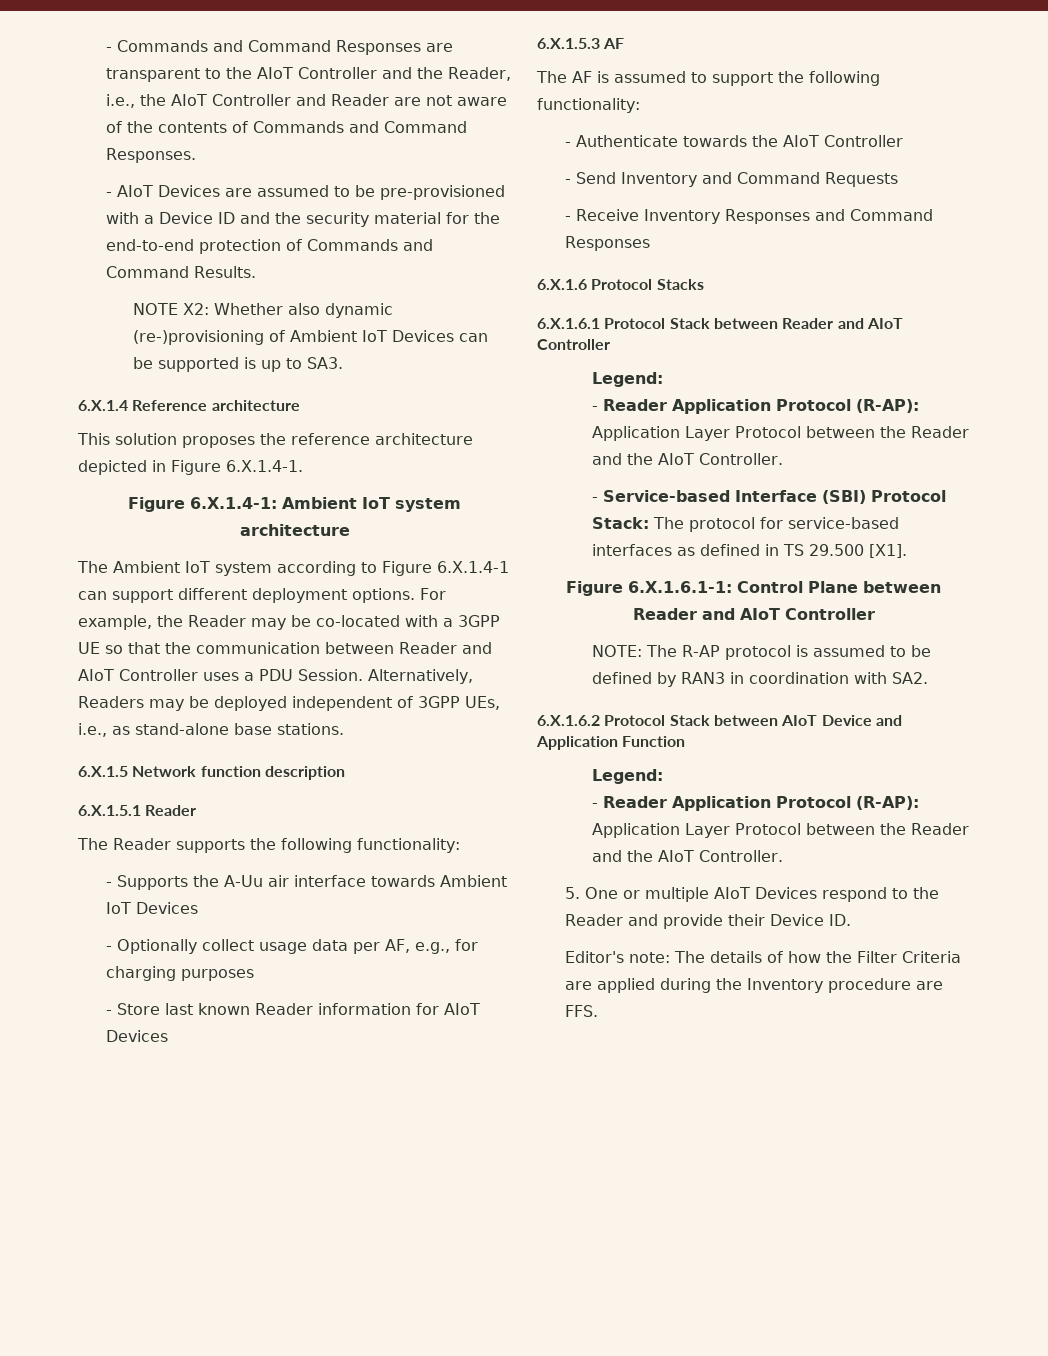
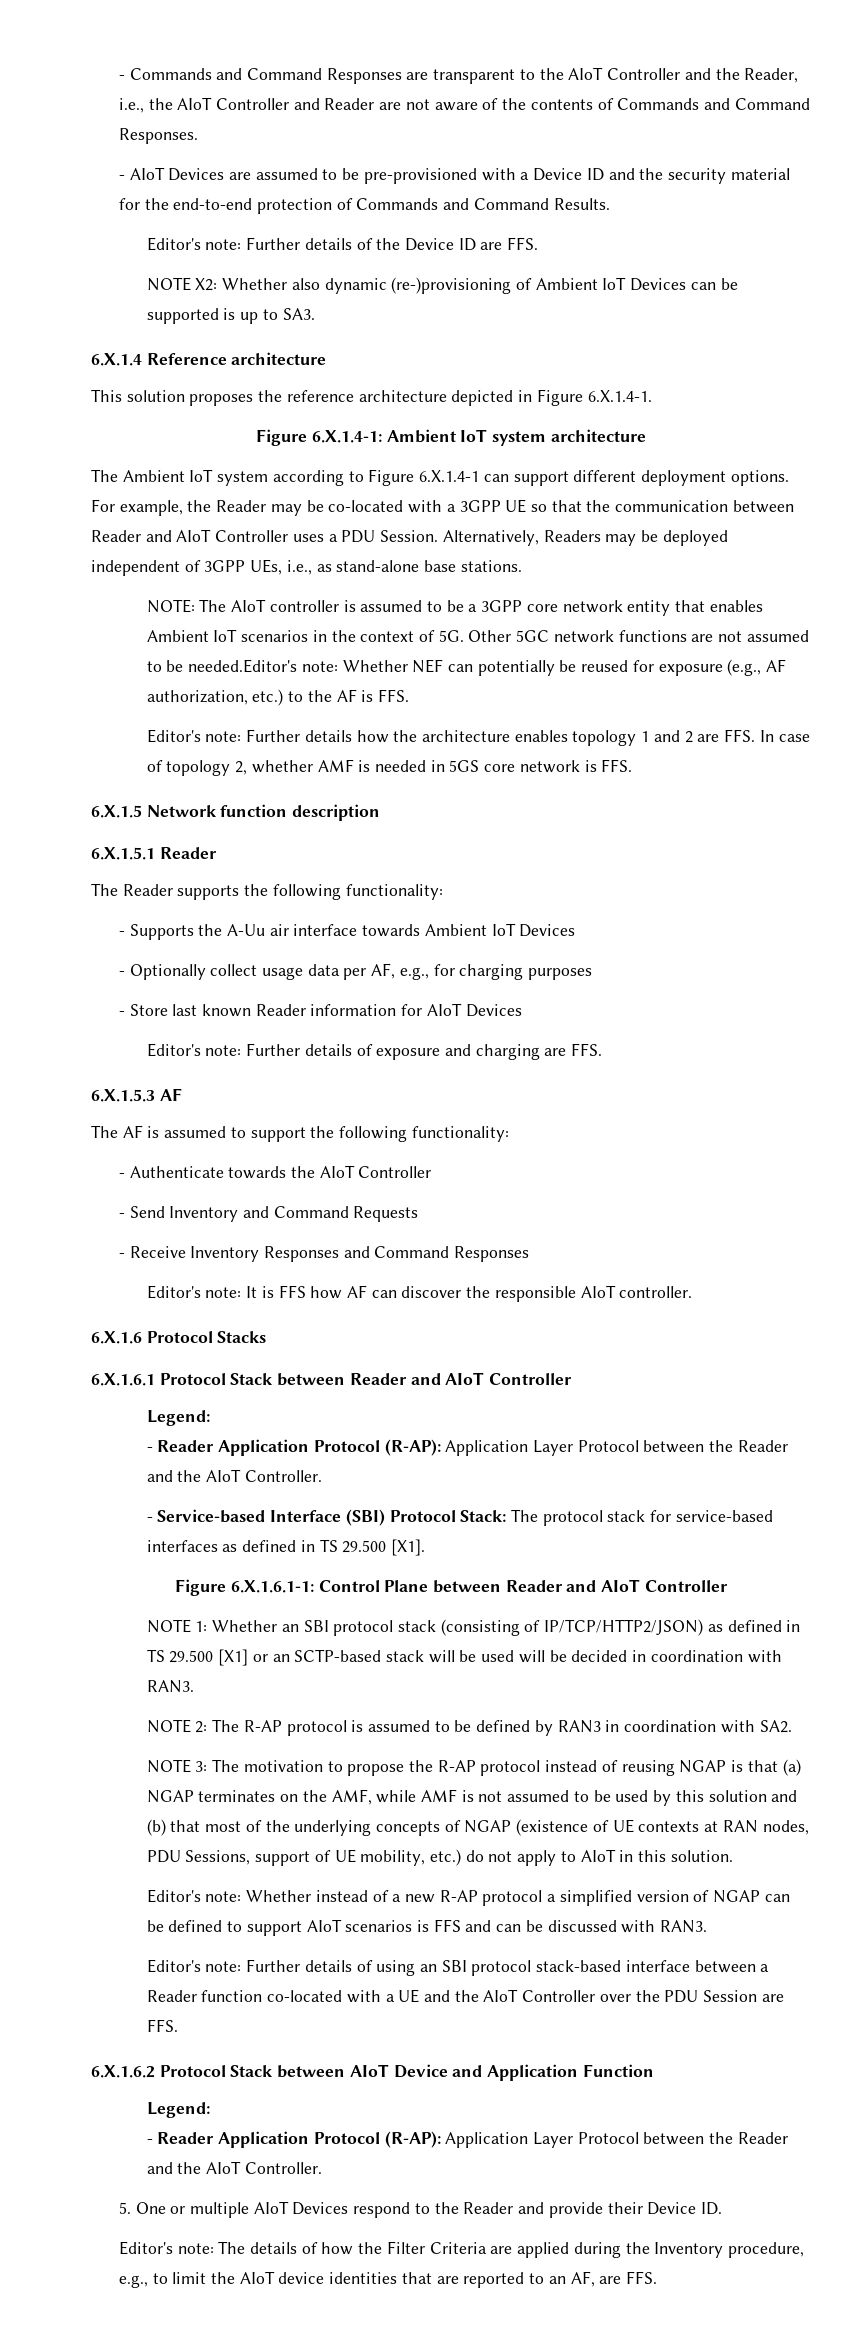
+ Editor's note: Further details of the Device ID are FFS.
+ NOTE: The AIoT controller is assumed to be a 3GPP core network entity that enables Ambient IoT scenarios in the context of 5G. Other 5GC network functions are not assumed to be needed.Editor's note: Whether NEF can potentially be reused for exposure (e.g., AF authorization, etc.) to the AF is FFS.
+ Editor's note: Further details how the architecture enables topology 1 and 2 are FFS. In case of topology 2, whether AMF is needed in 5GS core network is FFS.
+ Editor's note: Further details of exposure and charging are FFS.
+ Editor's note: It is FFS how AF can discover the responsible AIoT controller.
- - Service-based Interface (SBI) Protocol Stack: The protocol for service-based interfaces as defined in TS 29.500 [X1].
+ - Service-based Interface (SBI) Protocol Stack: The protocol stack for service-based interfaces as defined in TS 29.500 [X1].
- NOTE: The R-AP protocol is assumed to be defined by RAN3 in coordination with SA2.
+ NOTE 1: Whether an SBI protocol stack (consisting of IP/TCP/HTTP2/JSON) as defined in TS 29.500 [X1] or an SCTP-based stack will be used will be decided in coordination with RAN3.
+ NOTE 2: The R-AP protocol is assumed to be defined by RAN3 in coordination with SA2.
+ NOTE 3: The motivation to propose the R-AP protocol instead of reusing NGAP is that (a) NGAP terminates on the AMF, while AMF is not assumed to be used by this solution and (b) that most of the underlying concepts of NGAP (existence of UE contexts at RAN nodes, PDU Sessions, support of UE mobility, etc.) do not apply to AIoT in this solution.
+ Editor's note: Whether instead of a new R-AP protocol a simplified version of NGAP can be defined to support AIoT scenarios is FFS and can be discussed with RAN3.
+ Editor's note: Further details of using an SBI protocol stack-based interface between a Reader function co-located with a UE and the AIoT Controller over the PDU Session are FFS.
- Editor's note: The details of how the Filter Criteria are applied during the Inventory procedure are FFS.
+ Editor's note: The details of how the Filter Criteria are applied during the Inventory procedure, e.g., to limit the AIoT device identities that are reported to an AF, are FFS.

